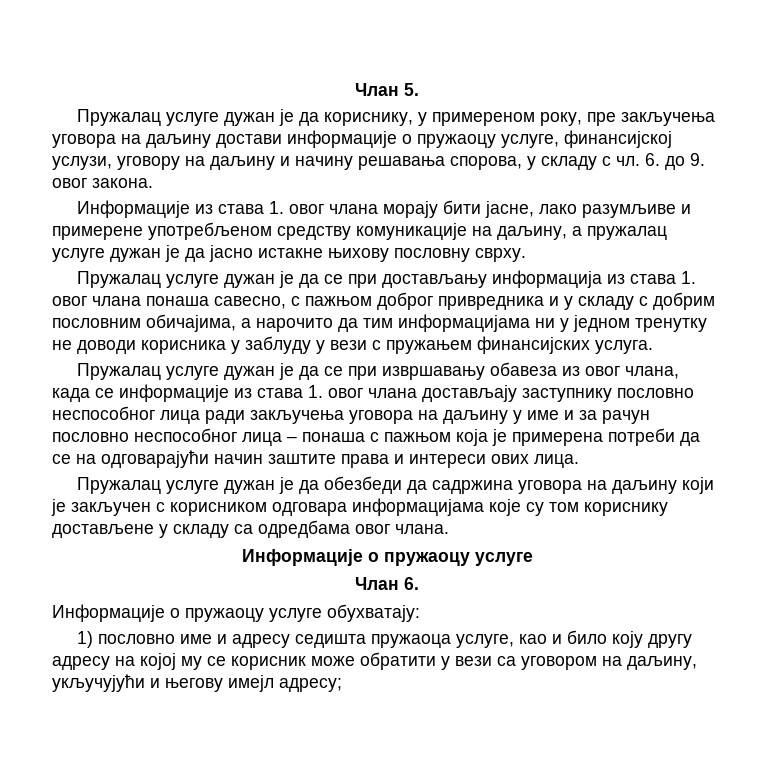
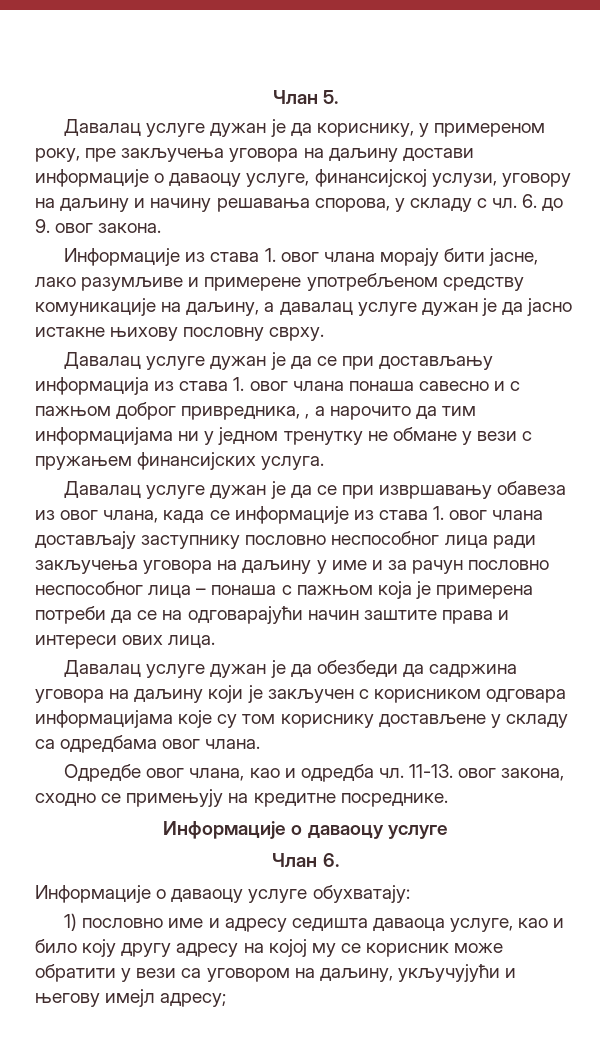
- Пружалац услуге дужан је да кориснику, у примереном року, пре закључења уговора на даљину достави информације о пружаоцу услуге, финансијској услузи, уговору на даљину и начину решавања спорова, у складу с чл.
+ Давалац услуге дужан је да кориснику, у примереном року, пре закључења уговора на даљину достави информације о даваоцу услуге, финансијској услузи, уговору на даљину и начину решавања спорова, у складу с чл.
- Информације из става 1. овог члана морају бити јасне, лако разумљиве и примерене употребљеном средству комуникације на даљину, а пружалац услуге дужан је да јасно истакне њихову пословну сврху.
+ Информације из става 1. овог члана морају бити јасне, лако разумљиве и примерене употребљеном средству комуникације на даљину, а давалац услуге дужан је да јасно истакне њихову пословну сврху.
- Пружалац услуге дужан је да се при достављању информација из става 1. овог члана понаша савесно, с пажњом доброг привредника и у складу с добрим пословним обичајима, а нарочито да тим информацијама ни у једном тренутку не доводи корисника у заблуду у вези с пружањем финансијских услуга.
+ Давалац услуге дужан је да се при достављању информација из става 1. овог члана понаша савесно и с пажњом доброг привредника, , а нарочито да тим информацијама ни у једном тренутку не обмане у вези с пружањем финансијских услуга.
- Пружалац услуге дужан је да се при извршавању обавеза из овог члана, када се информације из става 1. овог члана достављају заступнику пословно неспособног лица ради закључења уговора на даљину у име и за рачун пословно неспособног лица – понаша с пажњом која је примерена потреби да се на одговарајући начин заштите права и интереси ових лица.
+ Давалац услуге дужан је да се при извршавању обавеза из овог члана, када се информације из става 1. овог члана достављају заступнику пословно неспособног лица ради закључења уговора на даљину у име и за рачун пословно неспособног лица – понаша с пажњом која је примерена потреби да се на одговарајући начин заштите права и интереси ових лица.
- Пружалац услуге дужан је да обезбеди да садржина уговора на даљину који је закључен с корисником одговара информацијама које су том кориснику достављене у складу са одредбама овог члана.
- Информације о пружаоцу услуге
+ Давалац услуге дужан је да обезбеди да садржина уговора на даљину који је закључен с корисником одговара информацијама које су том кориснику достављене у складу са одредбама овог члана.
+ Одредбе овог члана, као и одредба чл. 11-13. овог закона, сходно се примењују на кредитне посреднике.
+ Информације о даваоцу услуге
- Информације о пружаоцу услуге обухватају:
+ Информације о даваоцу услуге обухватају:
- 1) пословно име и адресу седишта пружаоца услуге, као и било коју другу адресу на којој му се корисник може обратити у вези са уговором на даљину, укључујући и његову имејл адресу;
+ 1) пословно име и адресу седишта даваоца услуге, као и било коју другу адресу на којој му се корисник може обратити у вези са уговором на даљину, укључујући и његову имејл адресу;

